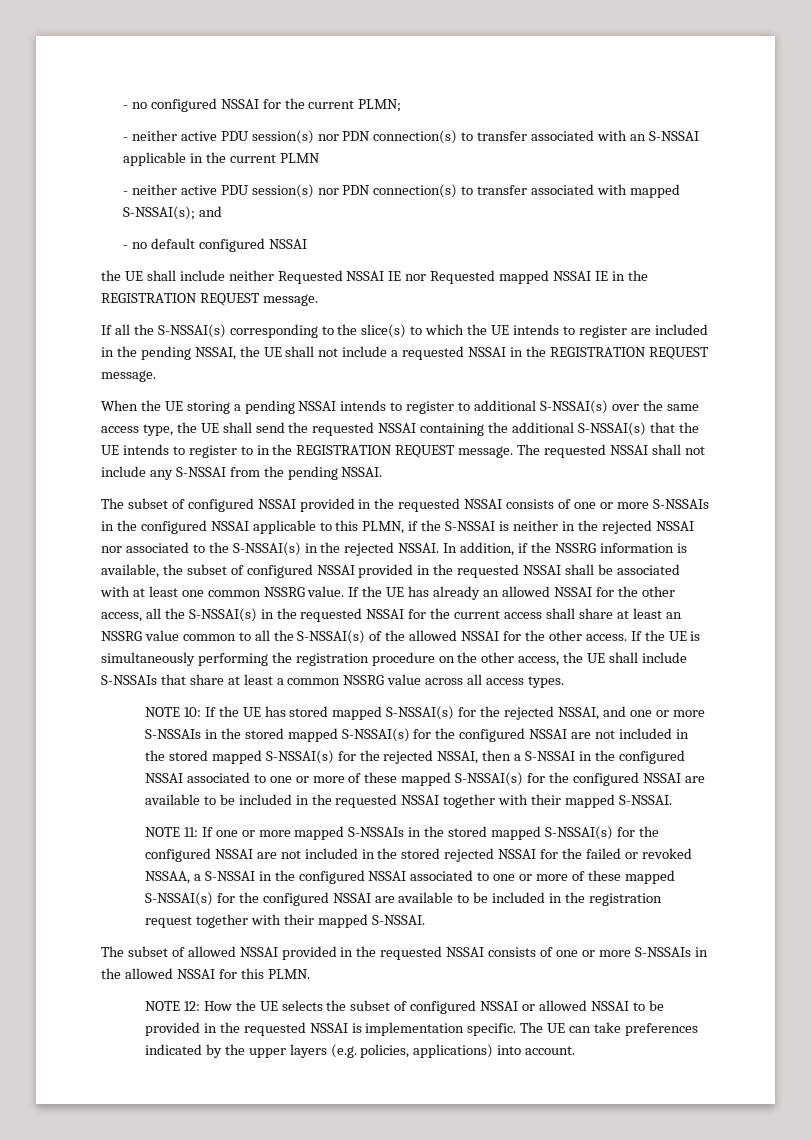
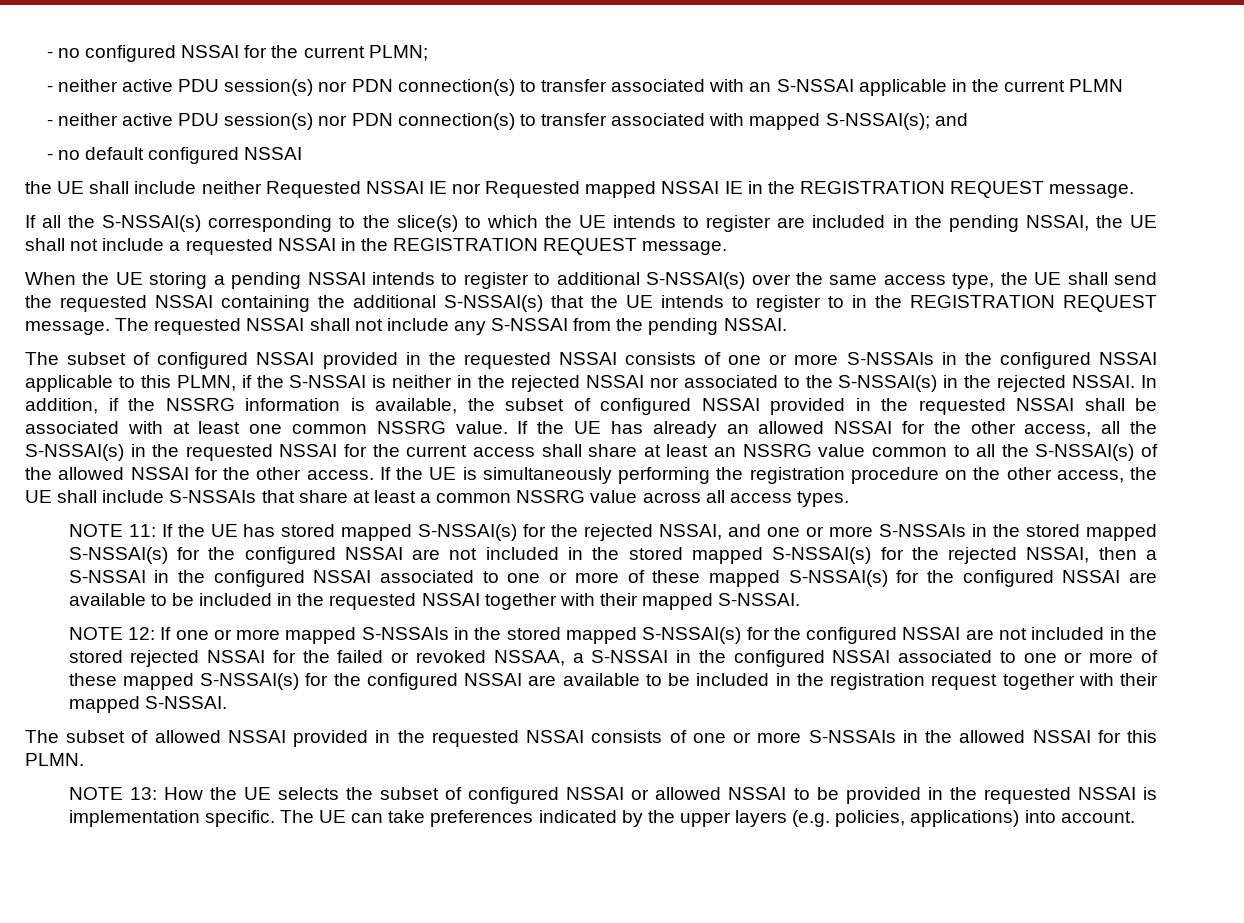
- NOTE 10:
+ NOTE 11:
- NOTE 11:
+ NOTE 12:
- NOTE 12: How the UE selects the subset of configured NSSAI or allowed NSSAI to be provided in the requested NSSAI is implementation specific.
+ NOTE 13: How the UE selects the subset of configured NSSAI or allowed NSSAI to be provided in the requested NSSAI is implementation specific.

